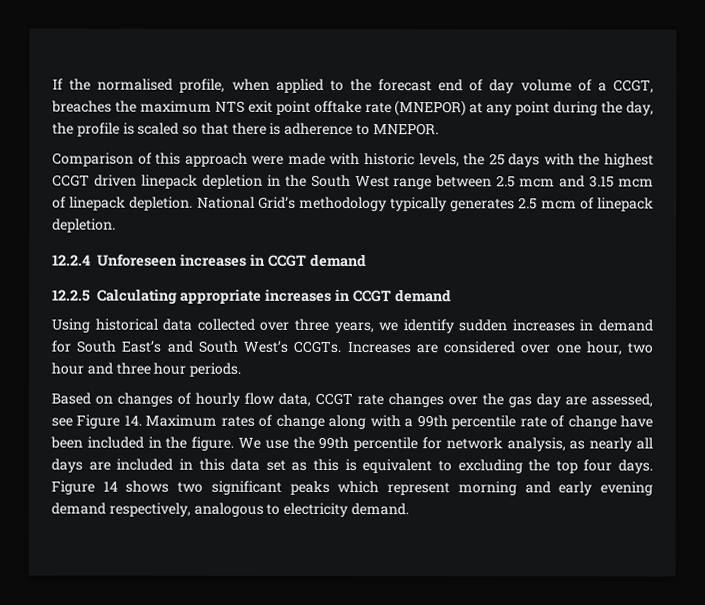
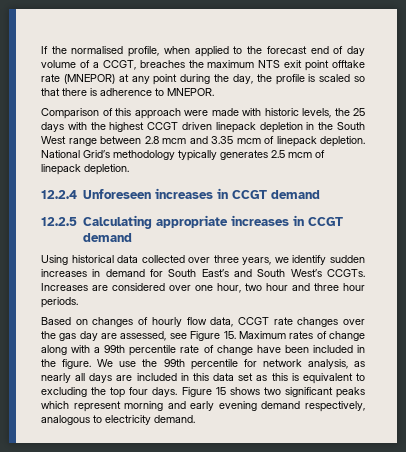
- Comparison of this approach were made with historic levels, the 25 days with the highest CCGT driven linepack depletion in the South West range between 2.5 mcm and 3.15 mcm of linepack depletion.
+ Comparison of this approach were made with historic levels, the 25 days with the highest CCGT driven linepack depletion in the South West range between 2.8 mcm and 3.35 mcm of linepack depletion.
- Based on changes of hourly flow data, CCGT rate changes over the gas day are assessed, see Figure 14. Maximum rates of change along with a 99th percentile rate of change have been included in the figure.
+ Based on changes of hourly flow data, CCGT rate changes over the gas day are assessed, see Figure 15. Maximum rates of change along with a 99th percentile rate of change have been included in the figure.
- Figure 14 shows two significant peaks which represent morning and early evening demand respectively, analogous to electricity demand.
+ Figure 15 shows two significant peaks which represent morning and early evening demand respectively, analogous to electricity demand.

